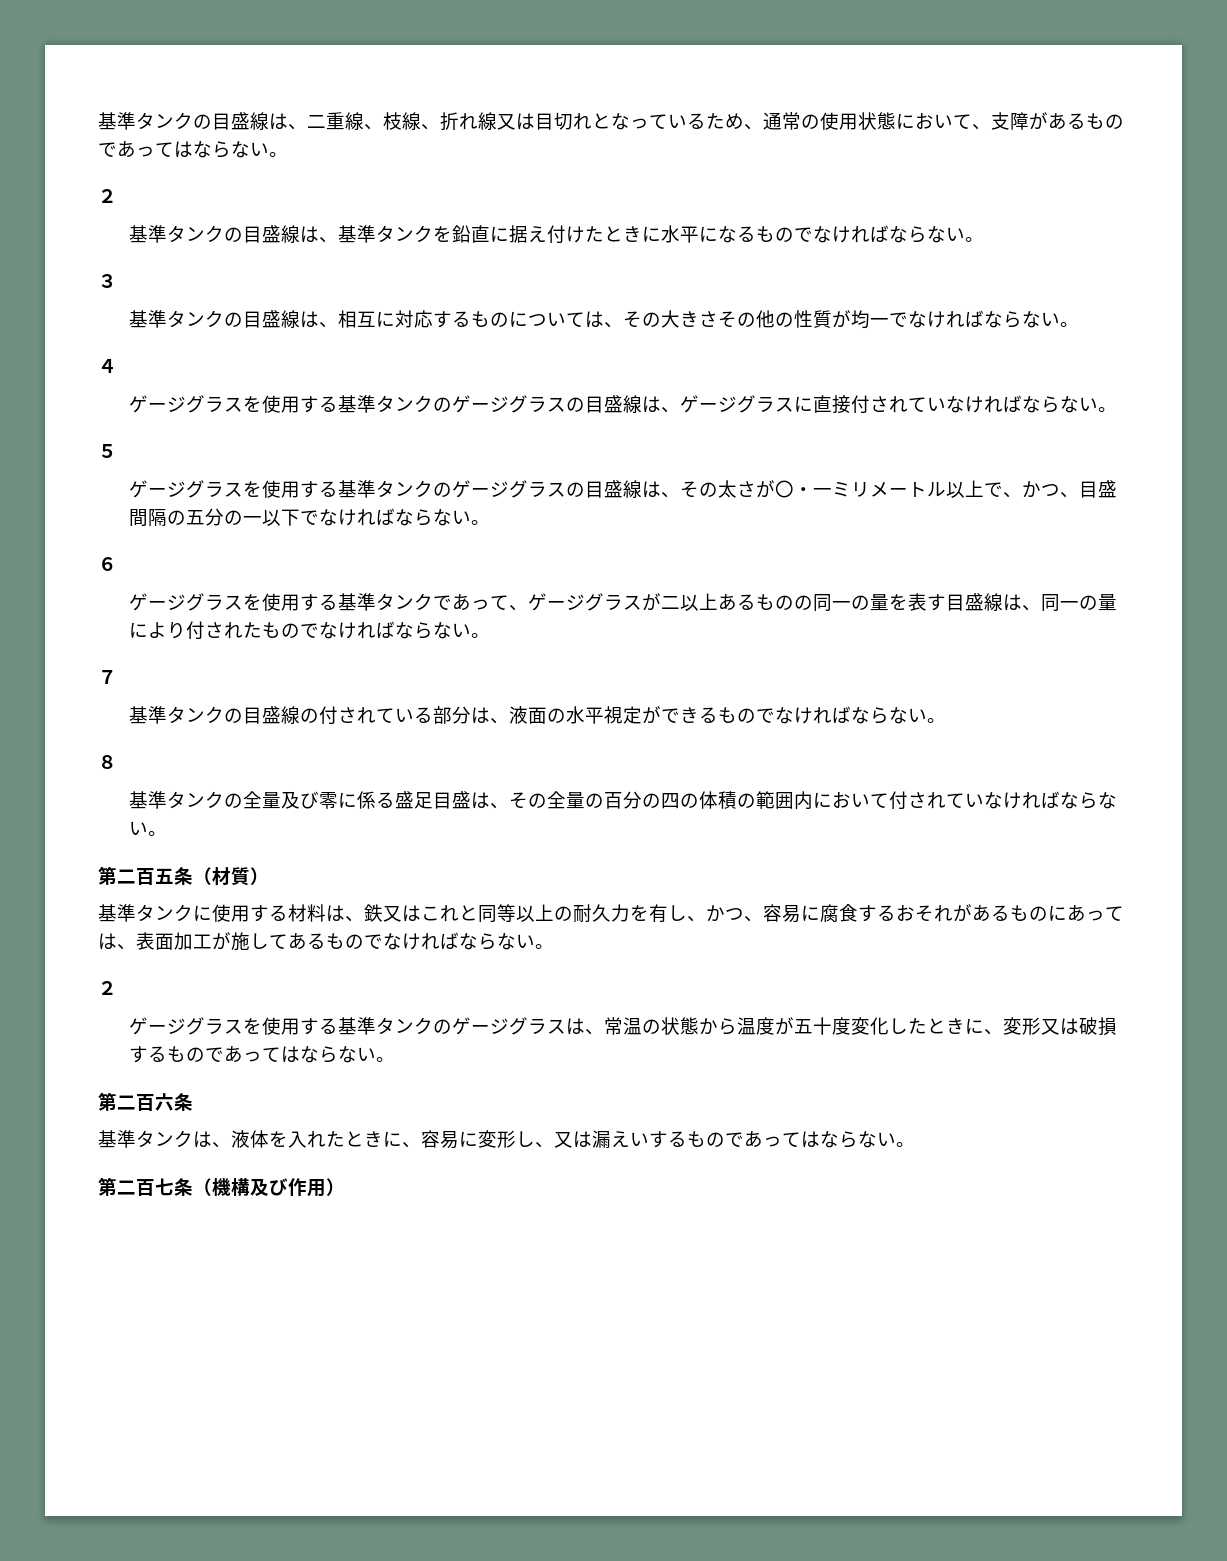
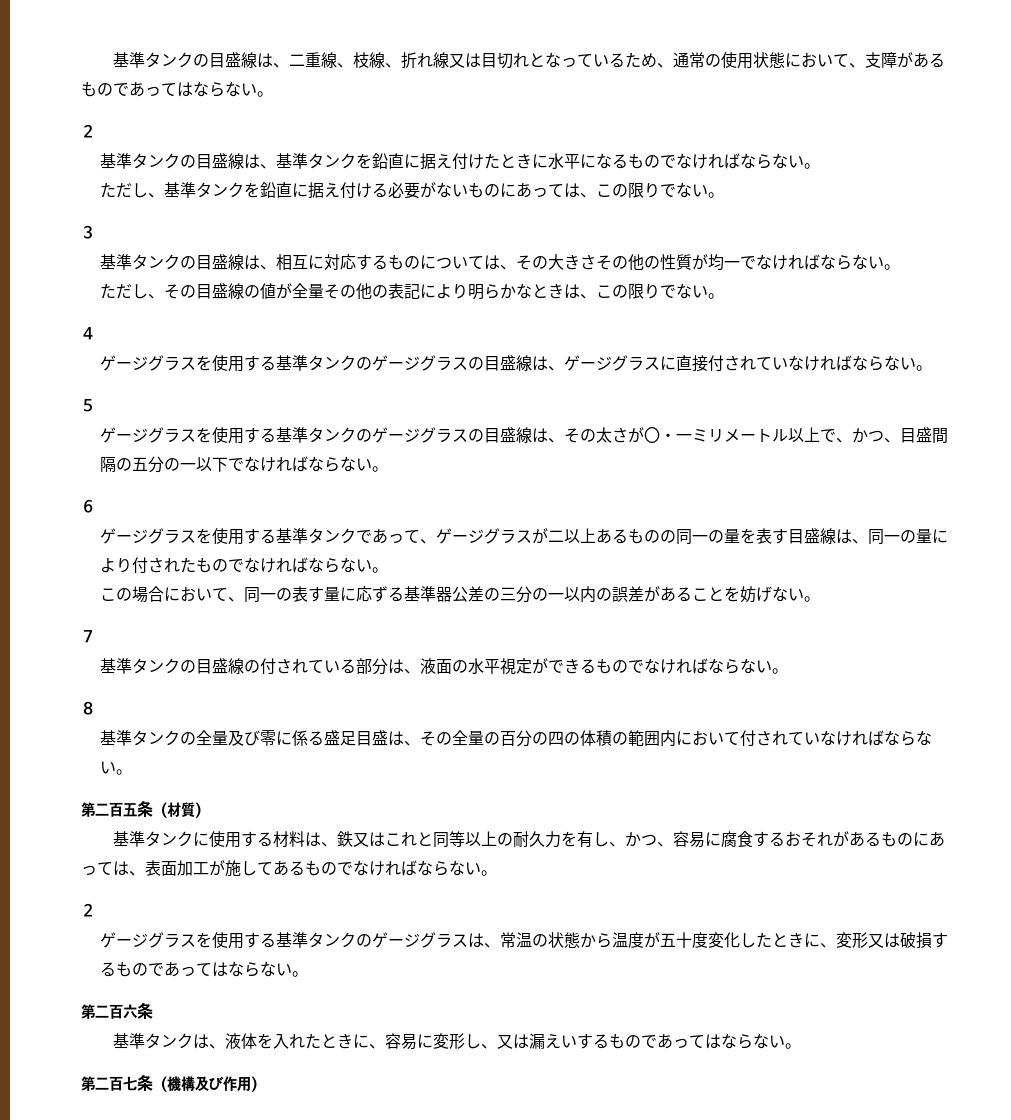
+ ただし、基準タンクを鉛直に据え付ける必要がないものにあっては、この限りでない。
+ ただし、その目盛線の値が全量その他の表記により明らかなときは、この限りでない。
+ この場合において、同一の表す量に応ずる基準器公差の三分の一以内の誤差があることを妨げない。

